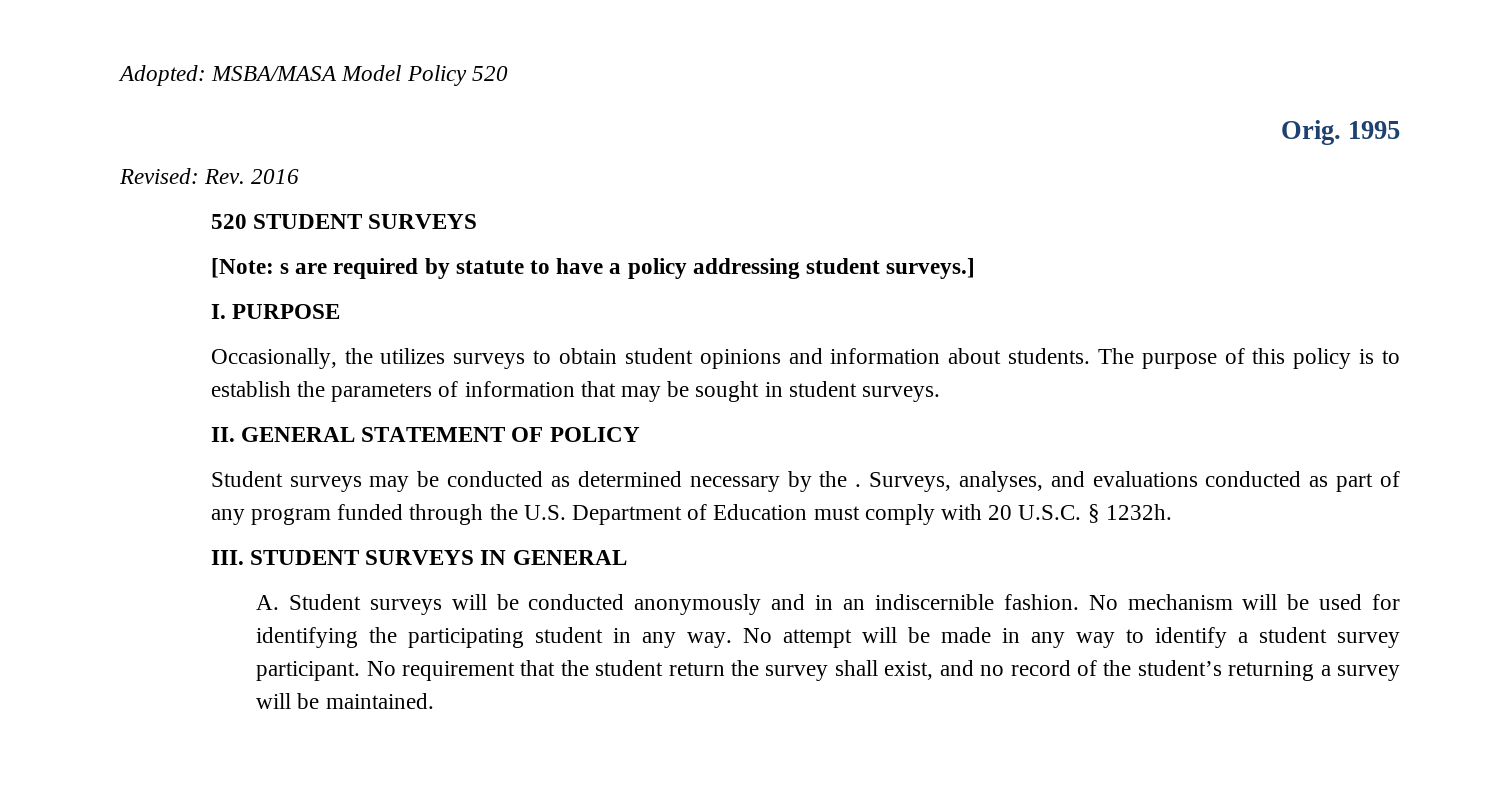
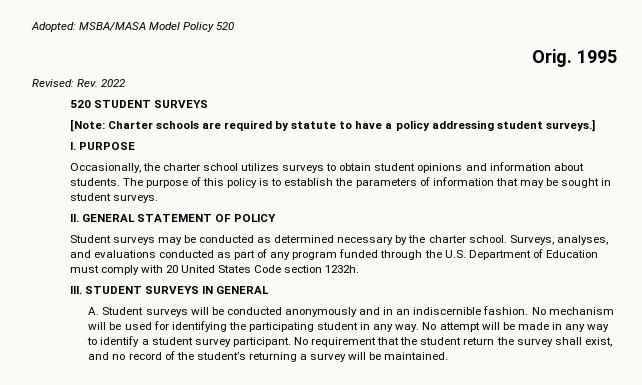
- Revised: Rev. 2016
+ Revised: Rev. 2022
- [Note: s are required by statute to have a policy addressing student surveys.]
+ [Note: Charter schools are required by statute to have a policy addressing student surveys.]
- Occasionally, the utilizes surveys to obtain student opinions and information about students.
+ Occasionally, the charter school utilizes surveys to obtain student opinions and information about students.
- Student surveys may be conducted as determined necessary by the .
+ Student surveys may be conducted as determined necessary by the charter school.
- Surveys, analyses, and evaluations conducted as part of any program funded through the U.S. Department of Education must comply with 20 U.S.C. § 1232h.
+ Surveys, analyses, and evaluations conducted as part of any program funded through the U.S. Department of Education must comply with 20 United States Code section 1232h.

